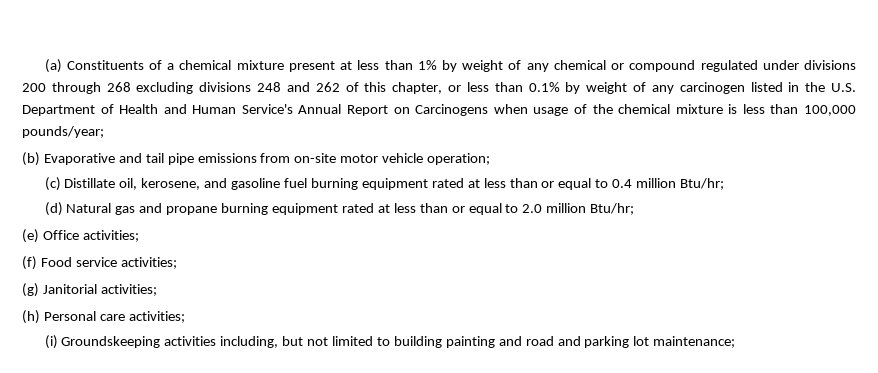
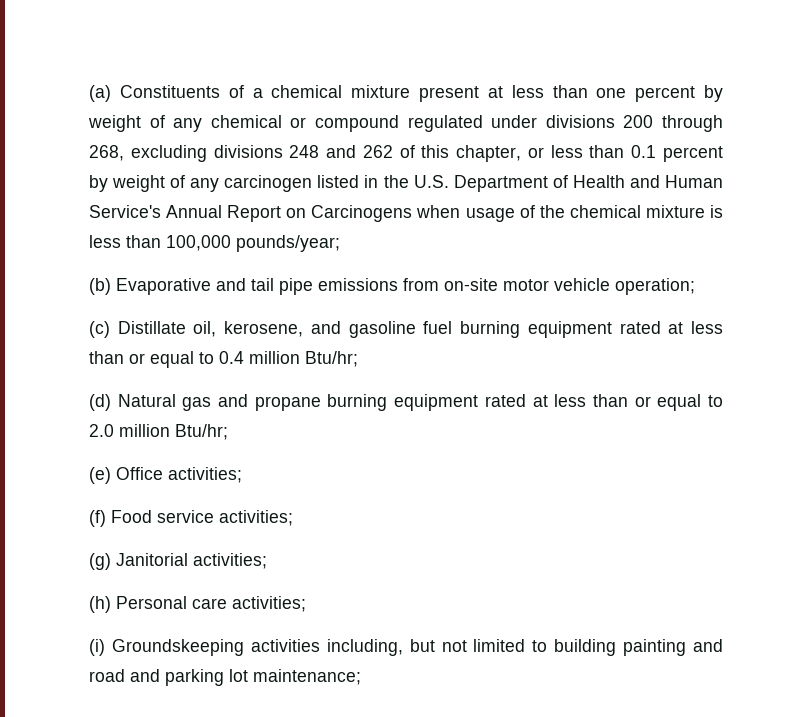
- (a) Constituents of a chemical mixture present at less than 1% by weight of any chemical or compound regulated under divisions 200 through 268 excluding divisions 248 and 262 of this chapter, or less than 0.1% by weight of any carcinogen listed in the U.S. Department of Health and Human Service's Annual Report on Carcinogens when usage of the chemical mixture is less than 100,000 pounds/year;
+ (a) Constituents of a chemical mixture present at less than one percent by weight of any chemical or compound regulated under divisions 200 through 268, excluding divisions 248 and 262 of this chapter, or less than 0.1 percent by weight of any carcinogen listed in the U.S. Department of Health and Human Service's Annual Report on Carcinogens when usage of the chemical mixture is less than 100,000 pounds/year;

